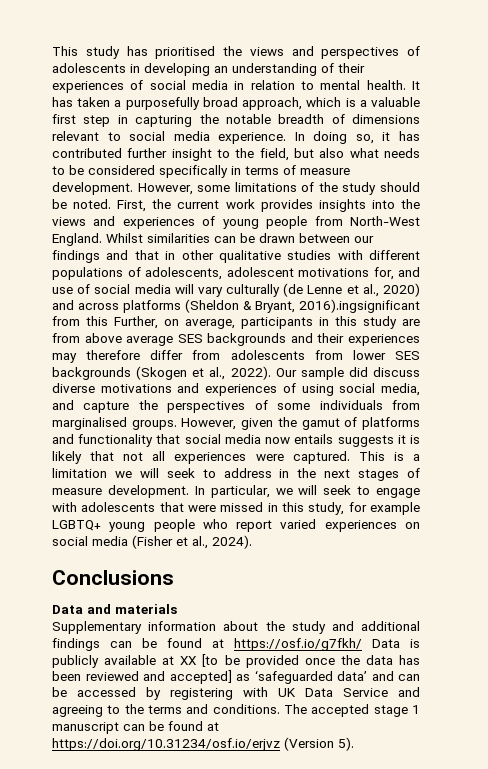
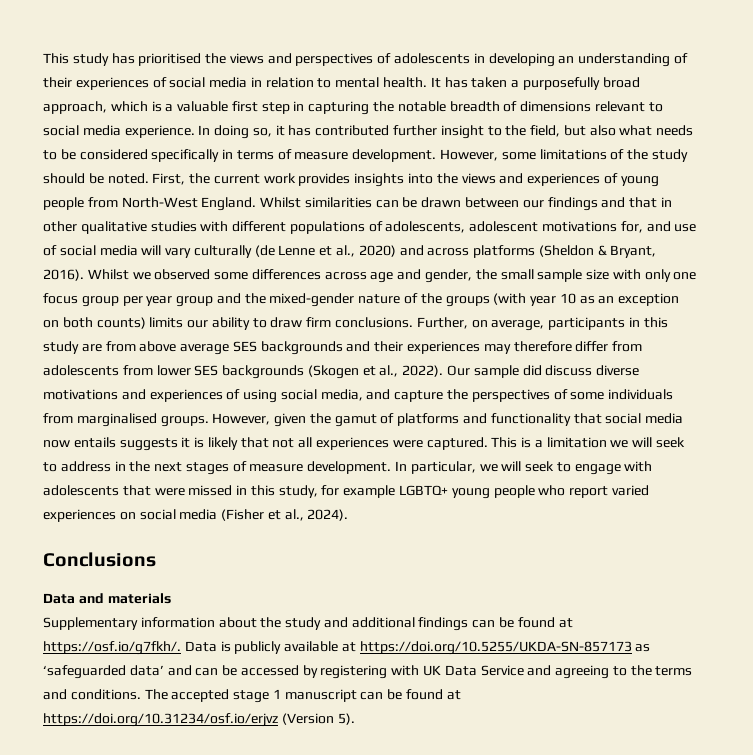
- Whilst similarities can be drawn between our findings and that in other qualitative studies with different populations of adolescents, adolescent motivations for, and use of social media will vary culturally (de Lenne et al., 2020) and across platforms (Sheldon & Bryant, 2016).ingsignificant from this Further, on average, participants in this study are from above average SES backgrounds and their experiences may therefore differ from adolescents from lower SES backgrounds (Skogen et al., 2022).
+ Whilst similarities can be drawn between our findings and that in other qualitative studies with different populations of adolescents, adolescent motivations for, and use of social media will vary culturally (de Lenne et al., 2020) and across platforms (Sheldon & Bryant, 2016). Whilst we observed some differences across age and gender, the small sample size with only one focus group per year group and the mixed-gender nature of the groups (with year 10 as an exception on both counts) limits our ability to draw firm conclusions. Further, on average, participants in this study are from above average SES backgrounds and their experiences may therefore differ from adolescents from lower SES backgrounds (Skogen et al., 2022).
- Supplementary information about the study and additional findings can be found at https://osf.io/g7fkh/ Data is publicly available at XX [to be provided once the data has been reviewed and accepted] as ‘safeguarded data’ and can be accessed by registering with UK Data Service and agreeing to the terms and conditions.
+ Supplementary information about the study and additional findings can be found at https://osf.io/g7fkh/. Data is publicly available at https://doi.org/10.5255/UKDA-SN-857173 as ‘safeguarded data’ and can be accessed by registering with UK Data Service and agreeing to the terms and conditions.

